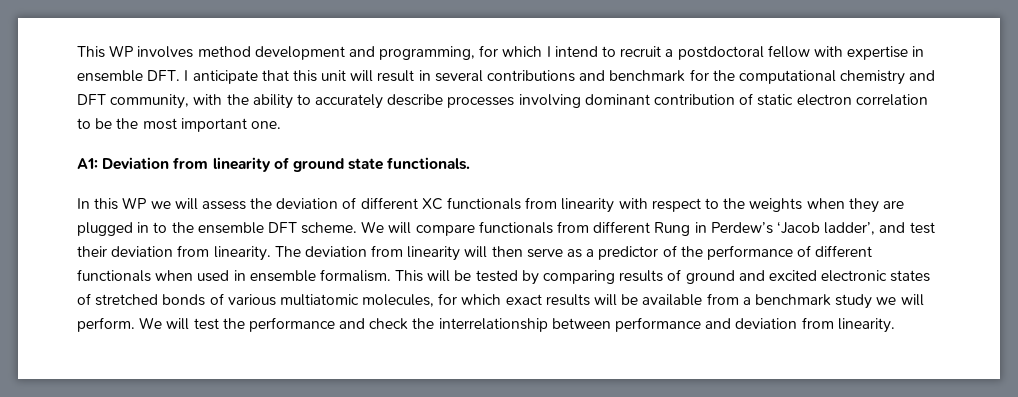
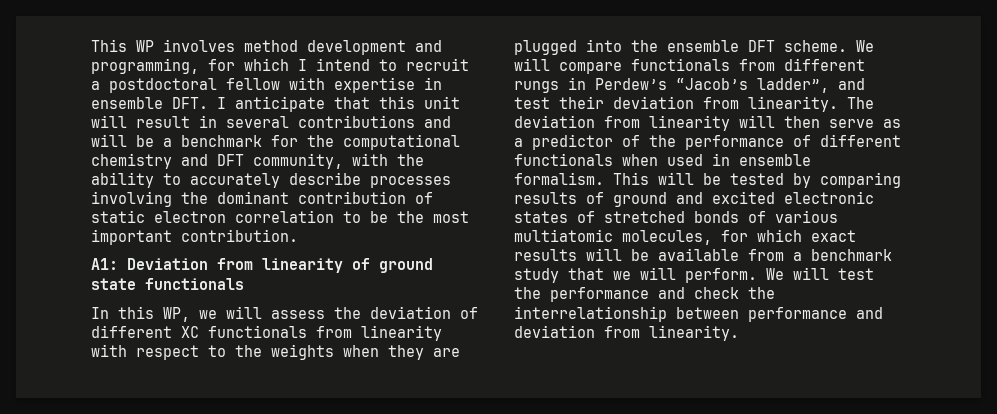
- This WP involves method development and programming, for which I intend to recruit a postdoctoral fellow with expertise in ensemble DFT. I anticipate that this unit will result in several contributions and benchmark for the computational chemistry and DFT community, with the ability to accurately describe processes involving dominant contribution of static electron correlation to be the most important one.
+ This WP involves method development and programming, for which I intend to recruit a postdoctoral fellow with expertise in ensemble DFT. I anticipate that this unit will result in several contributions and will be a benchmark for the computational chemistry and DFT community, with the ability to accurately describe processes involving the dominant contribution of static electron correlation to be the most important contribution.
- A1: Deviation from linearity of ground state functionals.
+ A1: Deviation from linearity of ground state functionals
- In this WP we will assess the deviation of different XC functionals from linearity with respect to the weights when they are plugged in to the ensemble DFT scheme.
+ In this WP, we will assess the deviation of different XC functionals from linearity with respect to the weights when they are plugged into the ensemble DFT scheme.
- We will compare functionals from different Rung in Perdew’s ‘Jacob ladder’, and test their deviation from linearity.
+ We will compare functionals from different rungs in Perdew’s “Jacob’s ladder”, and test their deviation from linearity.
- This will be tested by comparing results of ground and excited electronic states of stretched bonds of various multiatomic molecules, for which exact results will be available from a benchmark study we will perform.
+ This will be tested by comparing results of ground and excited electronic states of stretched bonds of various multiatomic molecules, for which exact results will be available from a benchmark study that we will perform.

